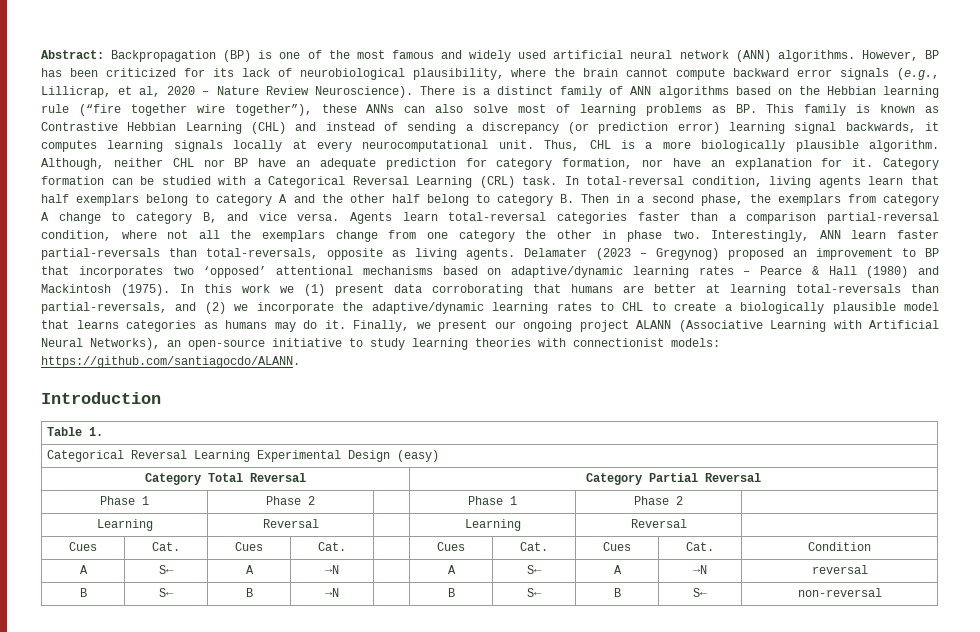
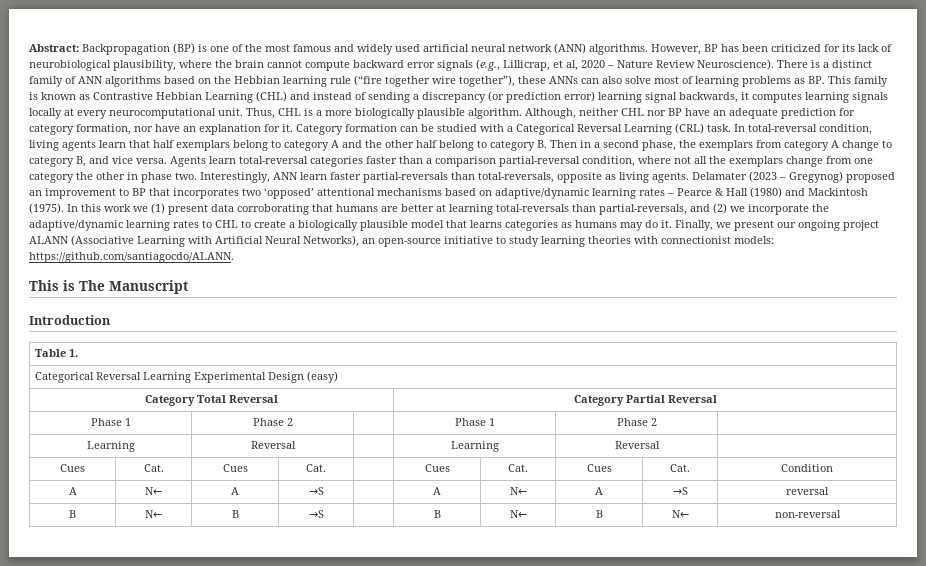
+ This is The Manuscript
- A | S← | A | →N | | A | S← | A | →N | reversal
+ A | N← | A | →S | | A | N← | A | →S | reversal
- B | S← | B | →N | | B | S← | B | S← | non-reversal
+ B | N← | B | →S | | B | N← | B | N← | non-reversal

